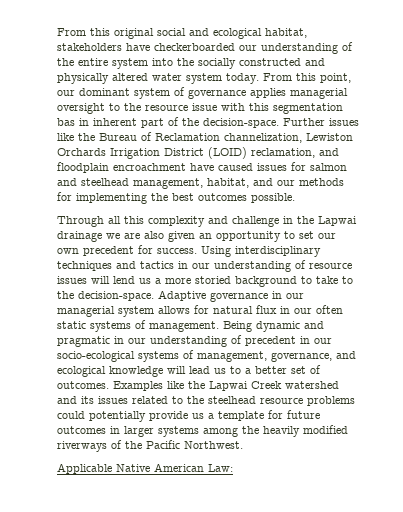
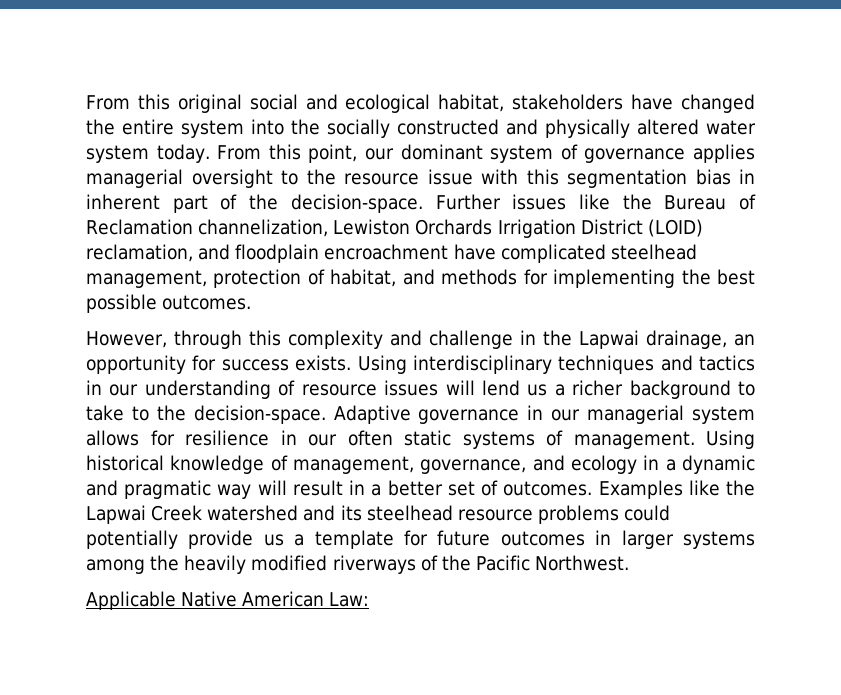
- From this original social and ecological habitat, stakeholders have checkerboarded our understanding of the entire system into the socially constructed and physically altered water system today.
+ From this original social and ecological habitat, stakeholders have changed the entire system into the socially constructed and physically altered water system today.
- From this point, our dominant system of governance applies managerial oversight to the resource issue with this segmentation bas in inherent part of the decision-space.
+ From this point, our dominant system of governance applies managerial oversight to the resource issue with this segmentation bias in inherent part of the decision-space.
- Further issues like the Bureau of Reclamation channelization, Lewiston Orchards Irrigation District (LOID) reclamation, and floodplain encroachment have caused issues for salmon and steelhead management, habitat, and our methods for implementing the best outcomes possible.
- Through all this complexity and challenge in the Lapwai drainage we are also given an opportunity to set our own precedent for success.
+ Further issues like the Bureau of Reclamation channelization, Lewiston Orchards Irrigation District (LOID) reclamation, and floodplain encroachment have complicated steelhead management, protection of habitat, and methods for implementing the best possible outcomes.
+ However, through this complexity and challenge in the Lapwai drainage, an opportunity for success exists.
- Using interdisciplinary techniques and tactics in our understanding of resource issues will lend us a more storied background to take to the decision-space.
+ Using interdisciplinary techniques and tactics in our understanding of resource issues will lend us a richer background to take to the decision-space.
- Adaptive governance in our managerial system allows for natural flux in our often static systems of management.
+ Adaptive governance in our managerial system allows for resilience in our often static systems of management.
- Being dynamic and pragmatic in our understanding of precedent in our socio-ecological systems of management, governance, and ecological knowledge will lead us to a better set of outcomes.
+ Using historical knowledge of management, governance, and ecology in a dynamic and pragmatic way will result in a better set of outcomes.
- Examples like the Lapwai Creek watershed and its issues related to the steelhead resource problems could potentially provide us a template for future outcomes in larger systems among the heavily modified riverways of the Pacific Northwest.
+ Examples like the Lapwai Creek watershed and its steelhead resource problems could potentially provide us a template for future outcomes in larger systems among the heavily modified riverways of the Pacific Northwest.

